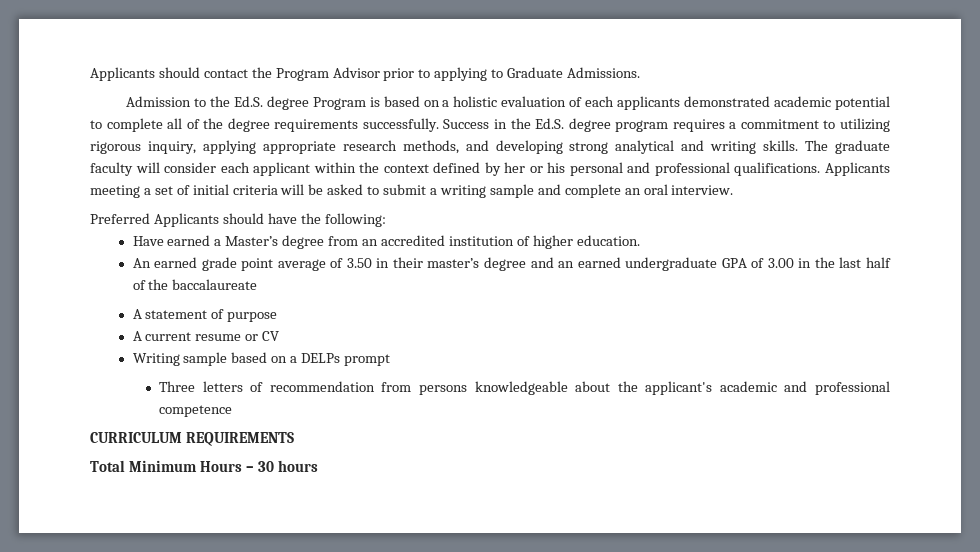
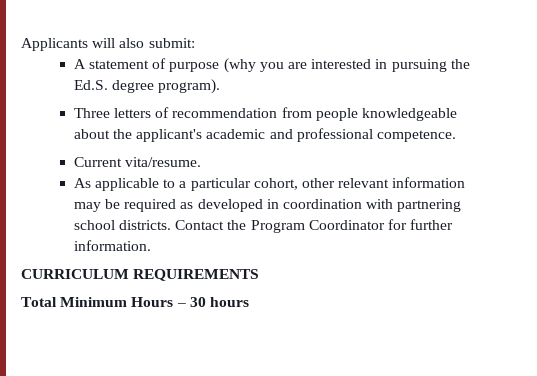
- Applicants should contact the Program Advisor prior to applying to Graduate Admissions.
- Admission to the Ed.S. degree Program is based on a holistic evaluation of each applicants demonstrated academic potential to complete all of the degree requirements successfully. Success in the Ed.S. degree program requires a commitment to utilizing rigorous inquiry, applying appropriate research methods, and developing strong analytical and writing skills. The graduate faculty will consider each applicant within the context defined by her or his personal and professional qualifications. Applicants meeting a set of initial criteria will be asked to submit a writing sample and complete an oral interview.
- Preferred Applicants should have the following:
- Have earned a Master’s degree from an accredited institution of higher education.
- An earned grade point average of 3.50 in their master’s degree and an earned undergraduate GPA of 3.00 in the last half of the baccalaureate
- A statement of purpose
- A current resume or CV
- Writing sample based on a DELPs prompt
+ Applicants will also submit:
+ A statement of purpose (why you are interested in pursuing the Ed.S. degree program).
- Three letters of recommendation from persons knowledgeable about the applicant's academic and professional competence
+ Three letters of recommendation from people knowledgeable about the applicant's academic and professional competence.
+ Current vita/resume.
+ As applicable to a particular cohort, other relevant information may be required as developed in coordination with partnering school districts. Contact the Program Coordinator for further information.

